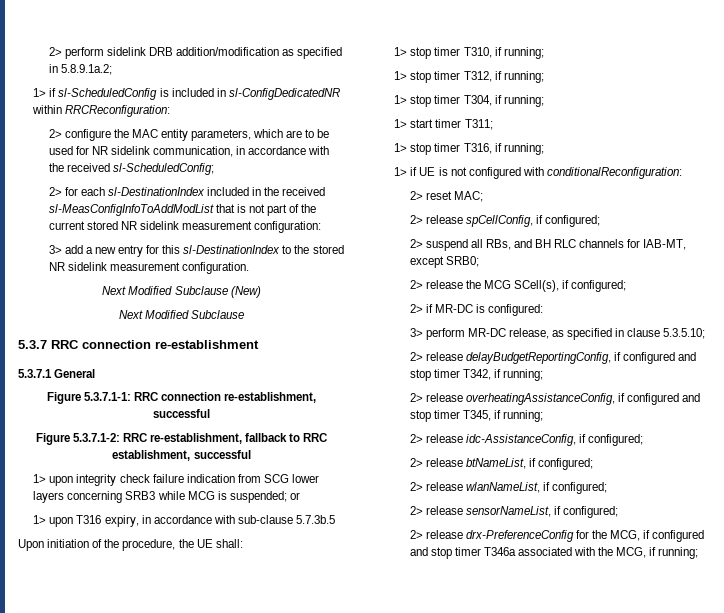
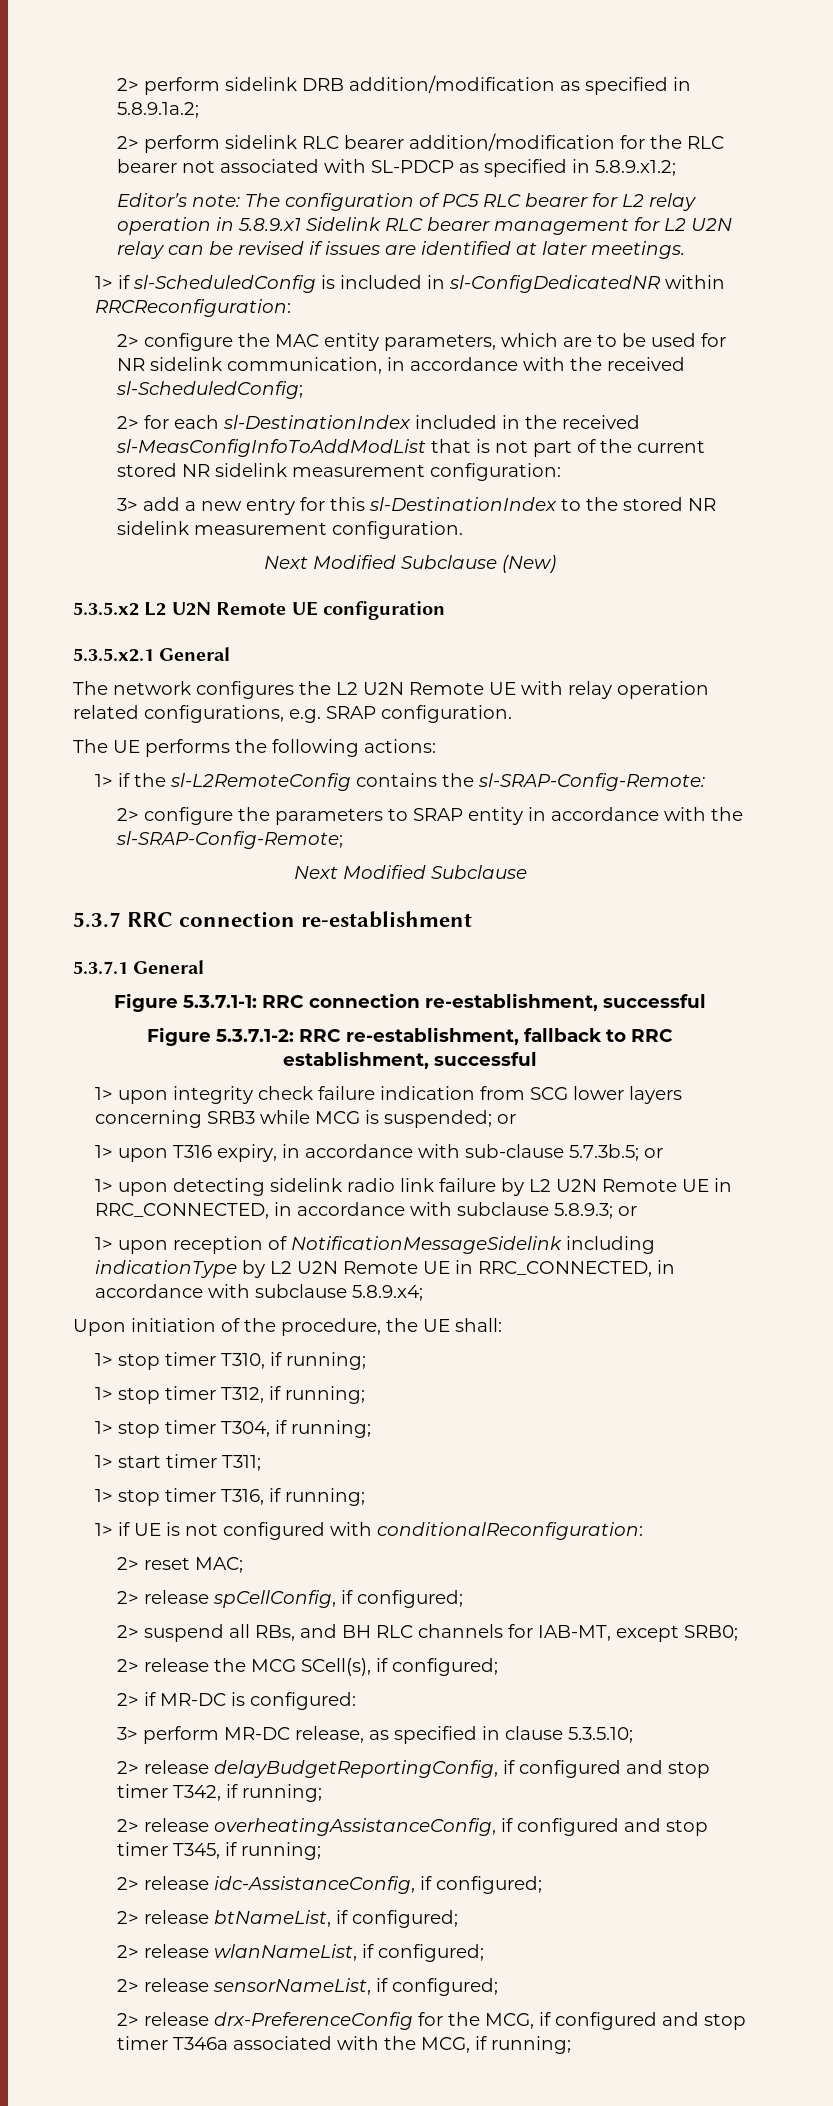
+ 2> perform sidelink RLC bearer addition/modification for the RLC bearer not associated with SL-PDCP as specified in 5.8.9.x1.2;
+ Editor’s note: The configuration of PC5 RLC bearer for L2 relay operation in 5.8.9.x1 Sidelink RLC bearer management for L2 U2N relay can be revised if issues are identified at later meetings.
+ 5.3.5.x2 L2 U2N Remote UE configuration
+ 5.3.5.x2.1 General
+ The network configures the L2 U2N Remote UE with relay operation related configurations, e.g. SRAP configuration.
+ The UE performs the following actions:
+ 1> if the sl-L2RemoteConfig contains the sl-SRAP-Config-Remote:
+ 2> configure the parameters to SRAP entity in accordance with the sl-SRAP-Config-Remote;
- 1> upon T316 expiry, in accordance with sub-clause 5.7.3b.5
+ 1> upon T316 expiry, in accordance with sub-clause 5.7.3b.5; or
+ 1> upon detecting sidelink radio link failure by L2 U2N Remote UE in RRC_CONNECTED, in accordance with subclause 5.8.9.3; or
+ 1> upon reception of NotificationMessageSidelink including indicationType by L2 U2N Remote UE in RRC_CONNECTED, in accordance with subclause 5.8.9.x4;

